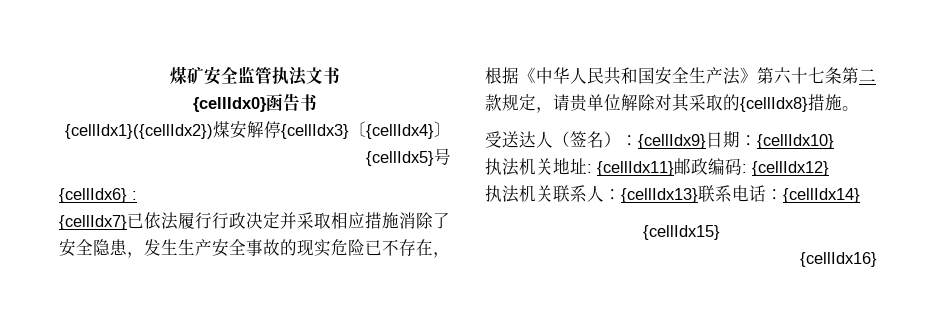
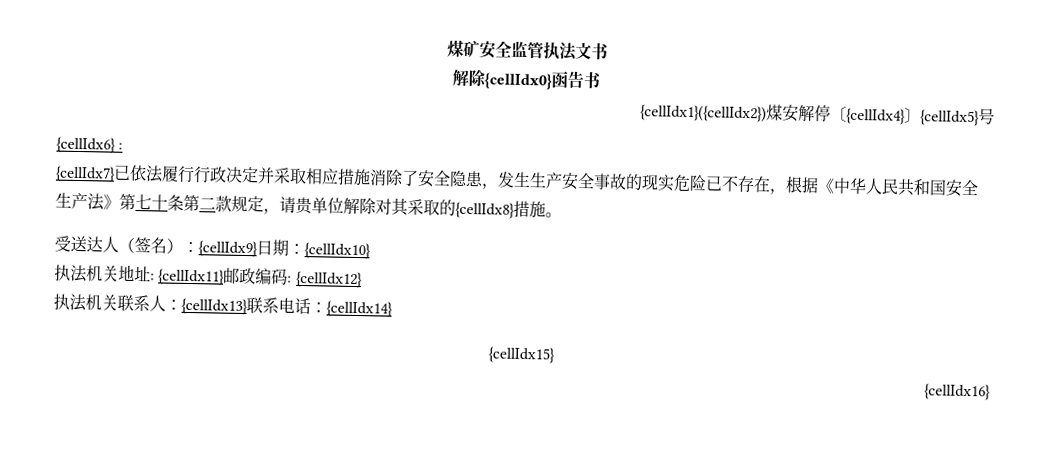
- {cellIdx0}函告书
+ 解除{cellIdx0}函告书
- {cellIdx1}({cellIdx2})煤安解停{cellIdx3}〔{cellIdx4}〕{cellIdx5}号
+ {cellIdx1}({cellIdx2})煤安解停〔{cellIdx4}〕{cellIdx5}号
- {cellIdx7}已依法履行行政决定并采取相应措施消除了安全隐患，发生生产安全事故的现实危险已不存在，根据《中华人民共和国安全生产法》第六十七条第二款规定，请贵单位解除对其采取的{cellIdx8}措施。
+ {cellIdx7}已依法履行行政决定并采取相应措施消除了安全隐患，发生生产安全事故的现实危险已不存在，根据《中华人民共和国安全生产法》第七十条第二款规定，请贵单位解除对其采取的{cellIdx8}措施。

